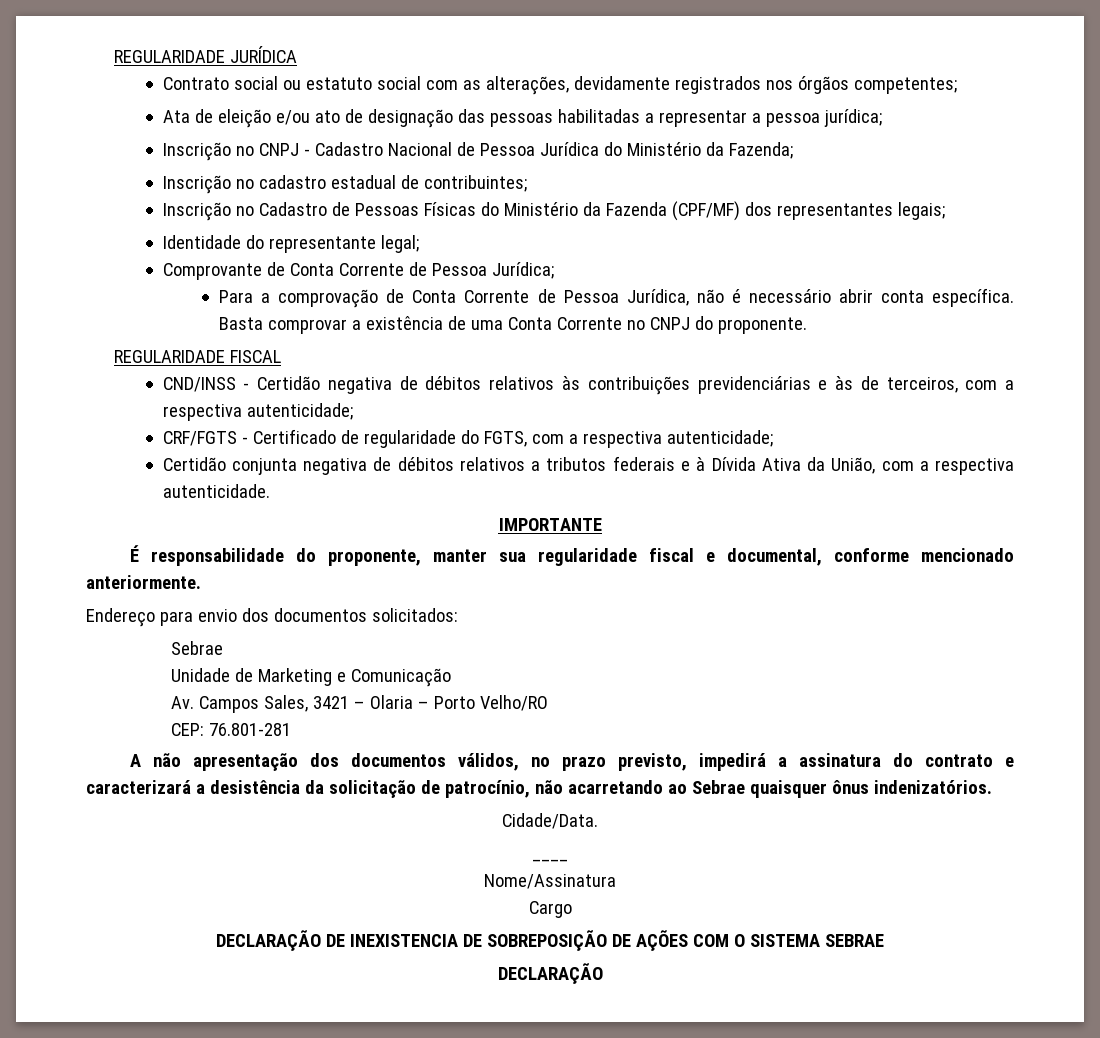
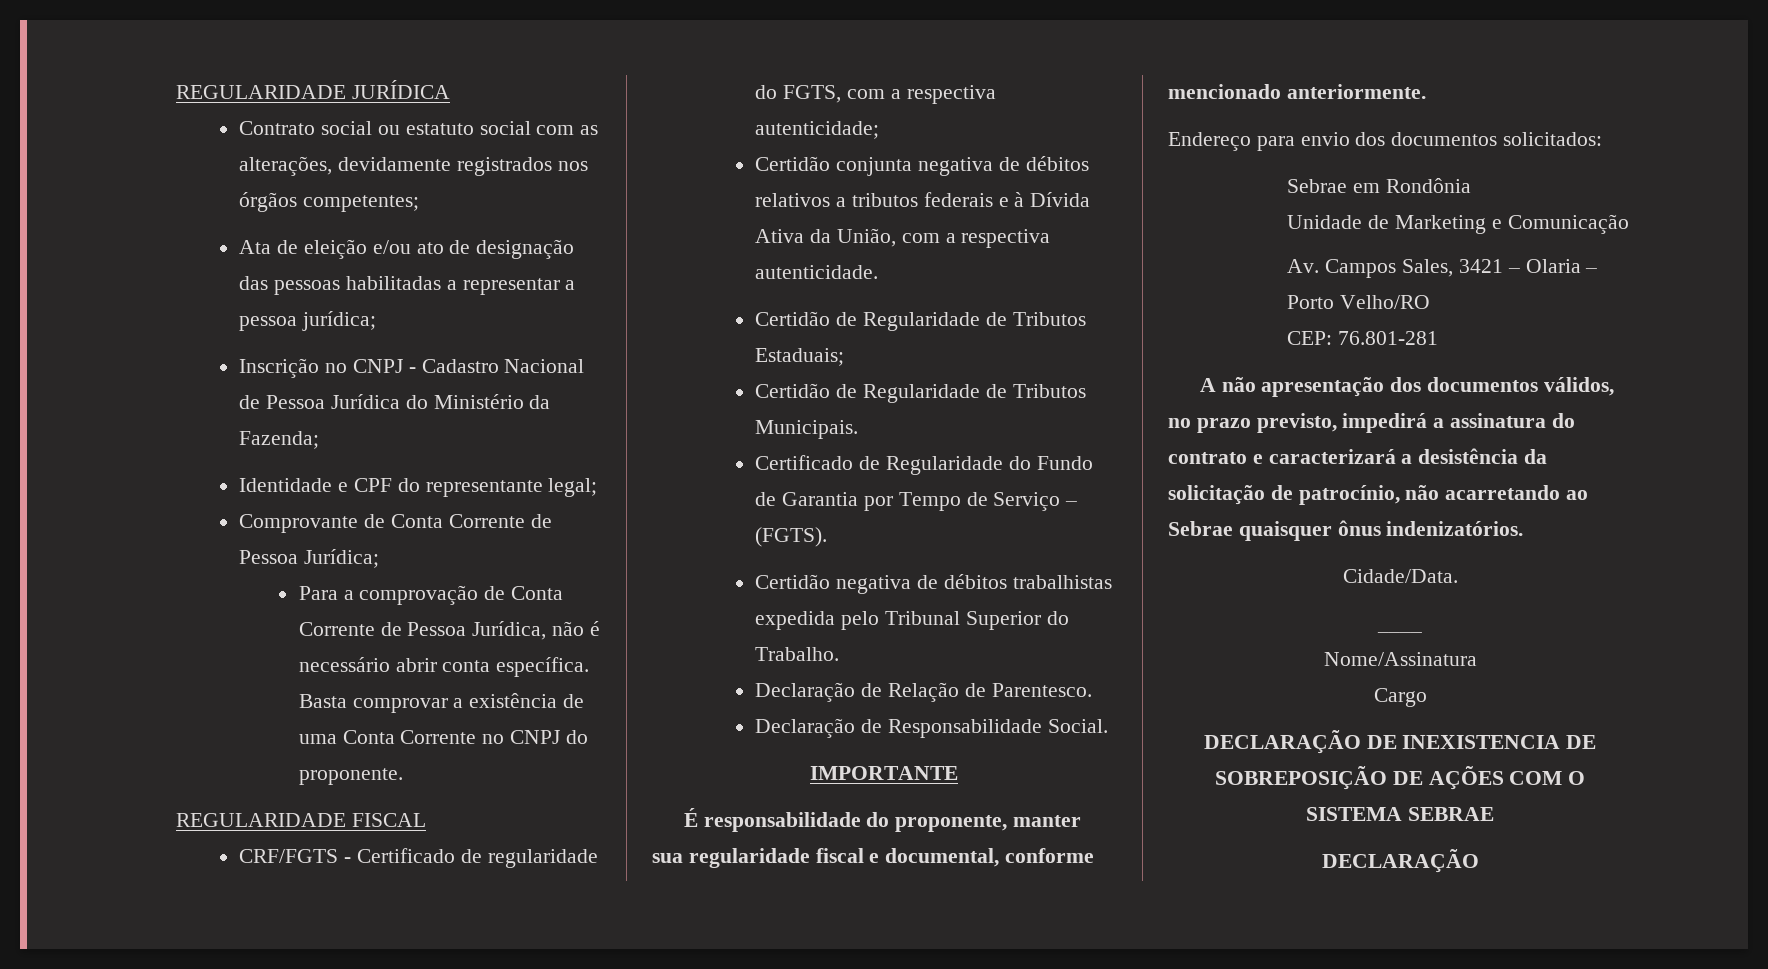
- Inscrição no cadastro estadual de contribuintes;
- Inscrição no Cadastro de Pessoas Físicas do Ministério da Fazenda (CPF/MF) dos representantes legais;
- Identidade do representante legal;
+ Identidade e CPF do representante legal;
- CND/INSS - Certidão negativa de débitos relativos às contribuições previdenciárias e às de terceiros, com a respectiva autenticidade;
+ Certidão de Regularidade de Tributos Estaduais;
+ Certidão de Regularidade de Tributos Municipais.
+ Certificado de Regularidade do Fundo de Garantia por Tempo de Serviço – (FGTS).
+ Certidão negativa de débitos trabalhistas expedida pelo Tribunal Superior do Trabalho.
+ Declaração de Relação de Parentesco.
+ Declaração de Responsabilidade Social.
  Endereço para envio dos documentos solicitados:
- Sebrae
+ Sebrae em Rondônia

